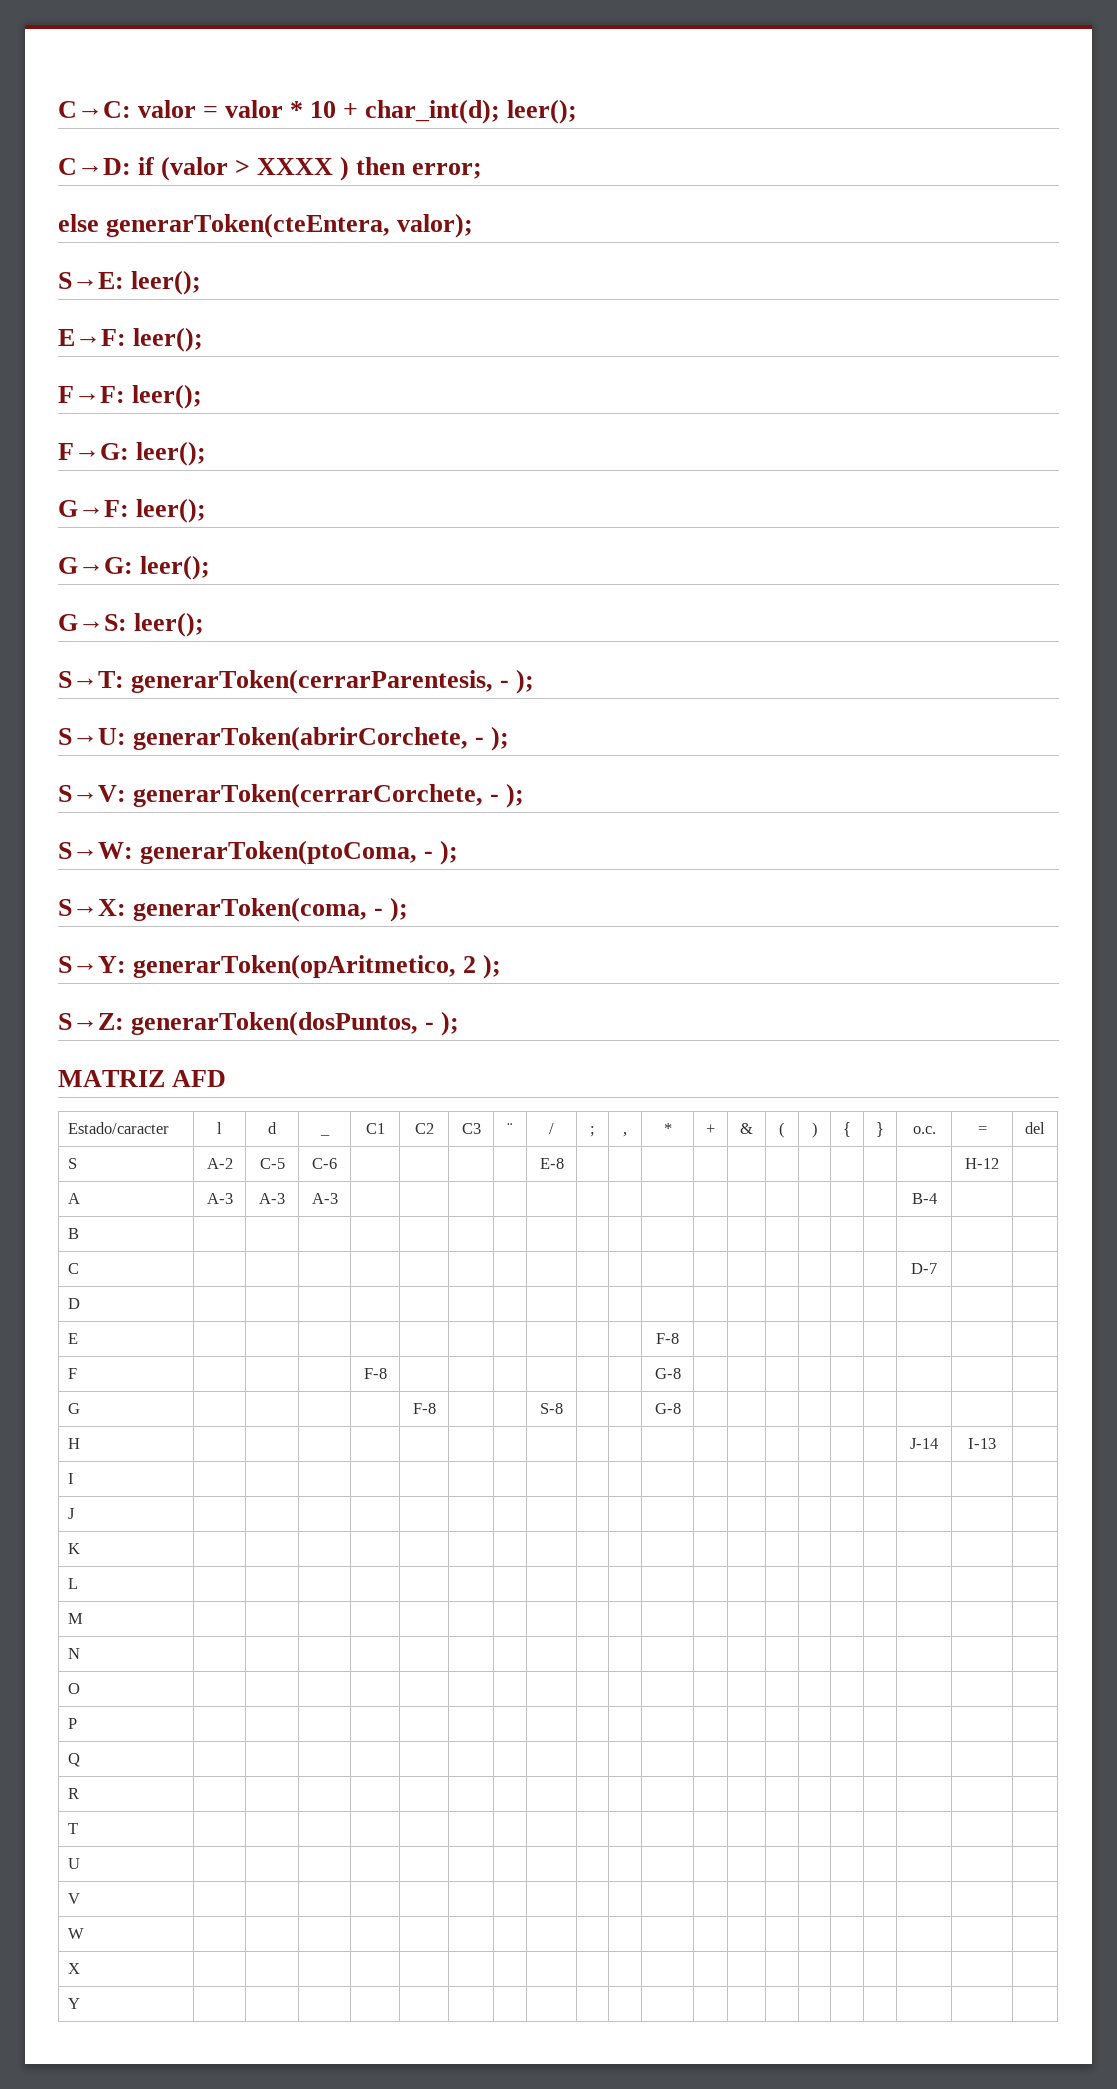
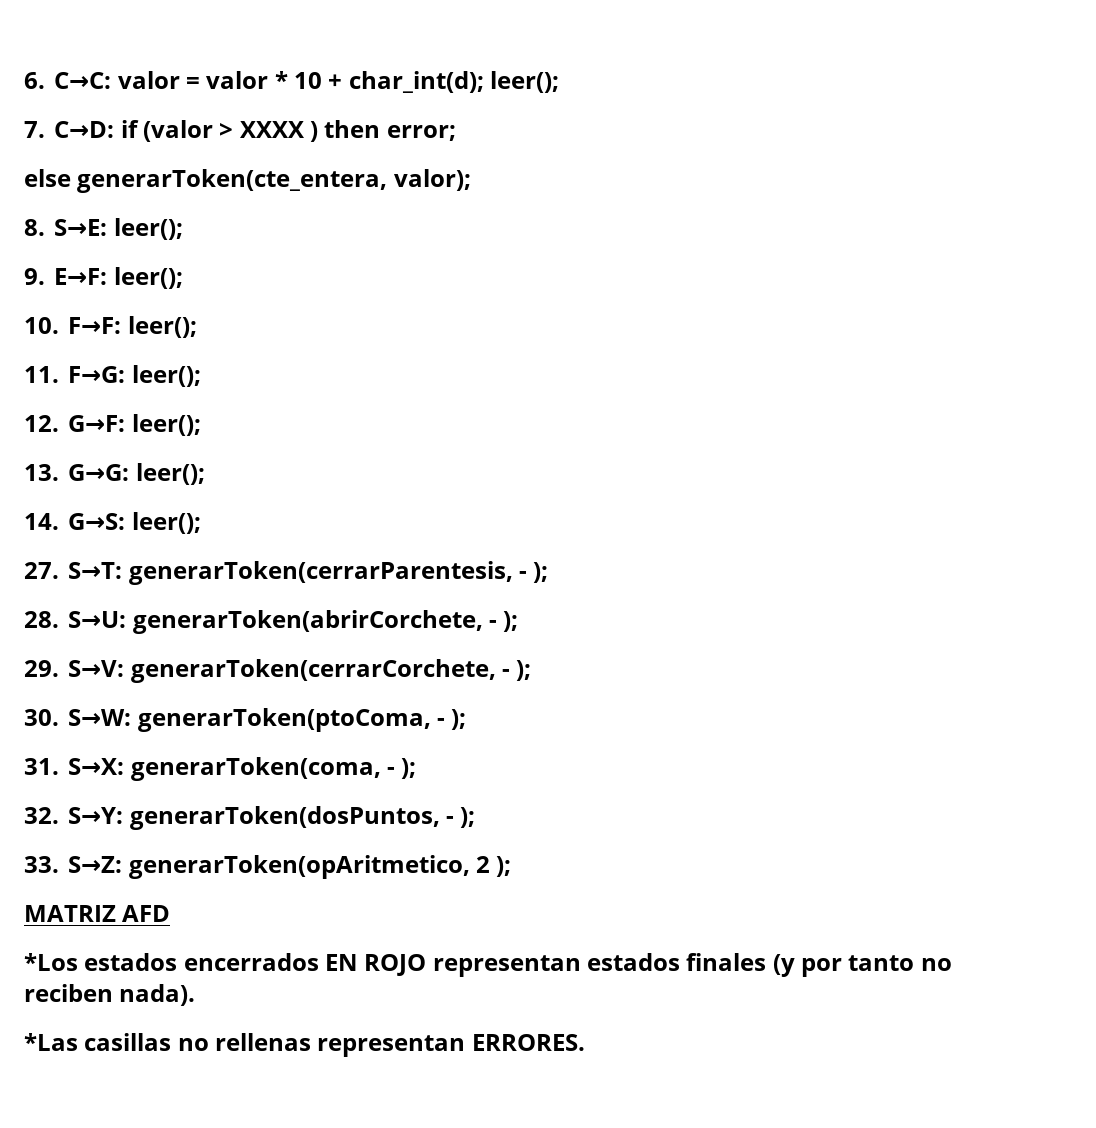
- C→C: valor = valor * 10 + char_int(d); leer();
+ 6. C→C: valor = valor * 10 + char_int(d); leer();
- C→D: if (valor > XXXX ) then error;
+ 7. C→D: if (valor > XXXX ) then error;
- else generarToken(cteEntera, valor);
+ else generarToken(cte_entera, valor);
- S→E: leer();
+ 8. S→E: leer();
- E→F: leer();
+ 9. E→F: leer();
- F→F: leer();
+ 10. F→F: leer();
- F→G: leer();
+ 11. F→G: leer();
- G→F: leer();
+ 12. G→F: leer();
- G→G: leer();
+ 13. G→G: leer();
- G→S: leer();
+ 14. G→S: leer();
- S→T: generarToken(cerrarParentesis, - );
+ 27. S→T: generarToken(cerrarParentesis, - );
- S→U: generarToken(abrirCorchete, - );
+ 28. S→U: generarToken(abrirCorchete, - );
- S→V: generarToken(cerrarCorchete, - );
+ 29. S→V: generarToken(cerrarCorchete, - );
- S→W: generarToken(ptoComa, - );
+ 30. S→W: generarToken(ptoComa, - );
- S→X: generarToken(coma, - );
+ 31. S→X: generarToken(coma, - );
- S→Y: generarToken(opAritmetico, 2 );
- S→Z: generarToken(dosPuntos, - );
+ 32. S→Y: generarToken(dosPuntos, - );
+ 33. S→Z: generarToken(opAritmetico, 2 );
  MATRIZ AFD
- Estado/caracter | l | d | _ | C1 | C2 | C3 | ¨ | / | ; | , | * | + | & | ( | ) | { | } | o.c. | = | del
- S | A-2 | C-5 | C-6 | | | | | E-8 | | | | | | | | | | | H-12 |
- A | A-3 | A-3 | A-3 | | | | | | | | | | | | | | | B-4 | |
- B | | | | | | | | | | | | | | | | | | | |
- C | | | | | | | | | | | | | | | | | | D-7 | |
- D | | | | | | | | | | | | | | | | | | | |
- E | | | | | | | | | | | F-8 | | | | | | | | |
- F | | | | F-8 | | | | | | | G-8 | | | | | | | | |
- G | | | | | F-8 | | | S-8 | | | G-8 | | | | | | | | |
- H | | | | | | | | | | | | | | | | | | J-14 | I-13 |
- I | | | | | | | | | | | | | | | | | | | |
- J | | | | | | | | | | | | | | | | | | | |
- K | | | | | | | | | | | | | | | | | | | |
- L | | | | | | | | | | | | | | | | | | | |
- M | | | | | | | | | | | | | | | | | | | |
- N | | | | | | | | | | | | | | | | | | | |
- O | | | | | | | | | | | | | | | | | | | |
- P | | | | | | | | | | | | | | | | | | | |
- Q | | | | | | | | | | | | | | | | | | | |
- R | | | | | | | | | | | | | | | | | | | |
- T | | | | | | | | | | | | | | | | | | | |
- U | | | | | | | | | | | | | | | | | | | |
- V | | | | | | | | | | | | | | | | | | | |
- W | | | | | | | | | | | | | | | | | | | |
- X | | | | | | | | | | | | | | | | | | | |
- Y | | | | | | | | | | | | | | | | | | | |
+ *Los estados encerrados EN ROJO representan estados finales (y por tanto no reciben nada).
+ *Las casillas no rellenas representan ERRORES.

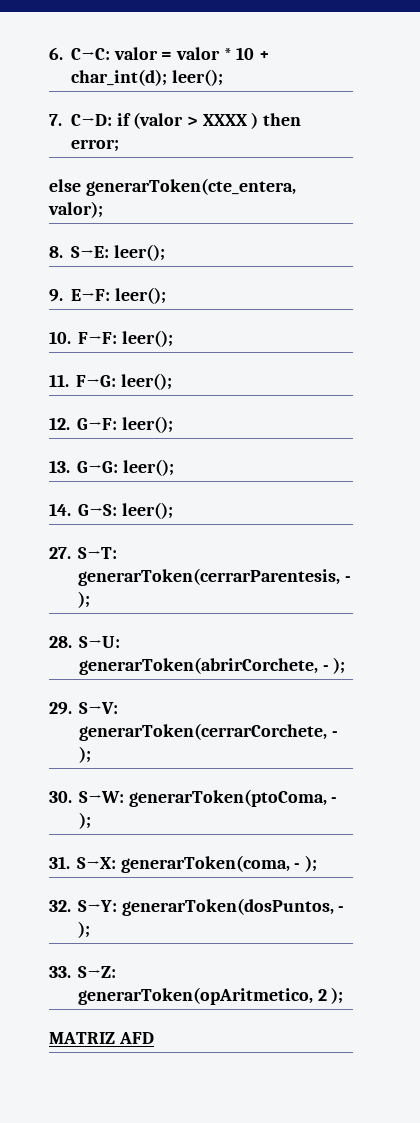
- *Los estados encerrados EN ROJO representan estados finales (y por tanto no reciben nada).
- *Las casillas no rellenas representan ERRORES.

